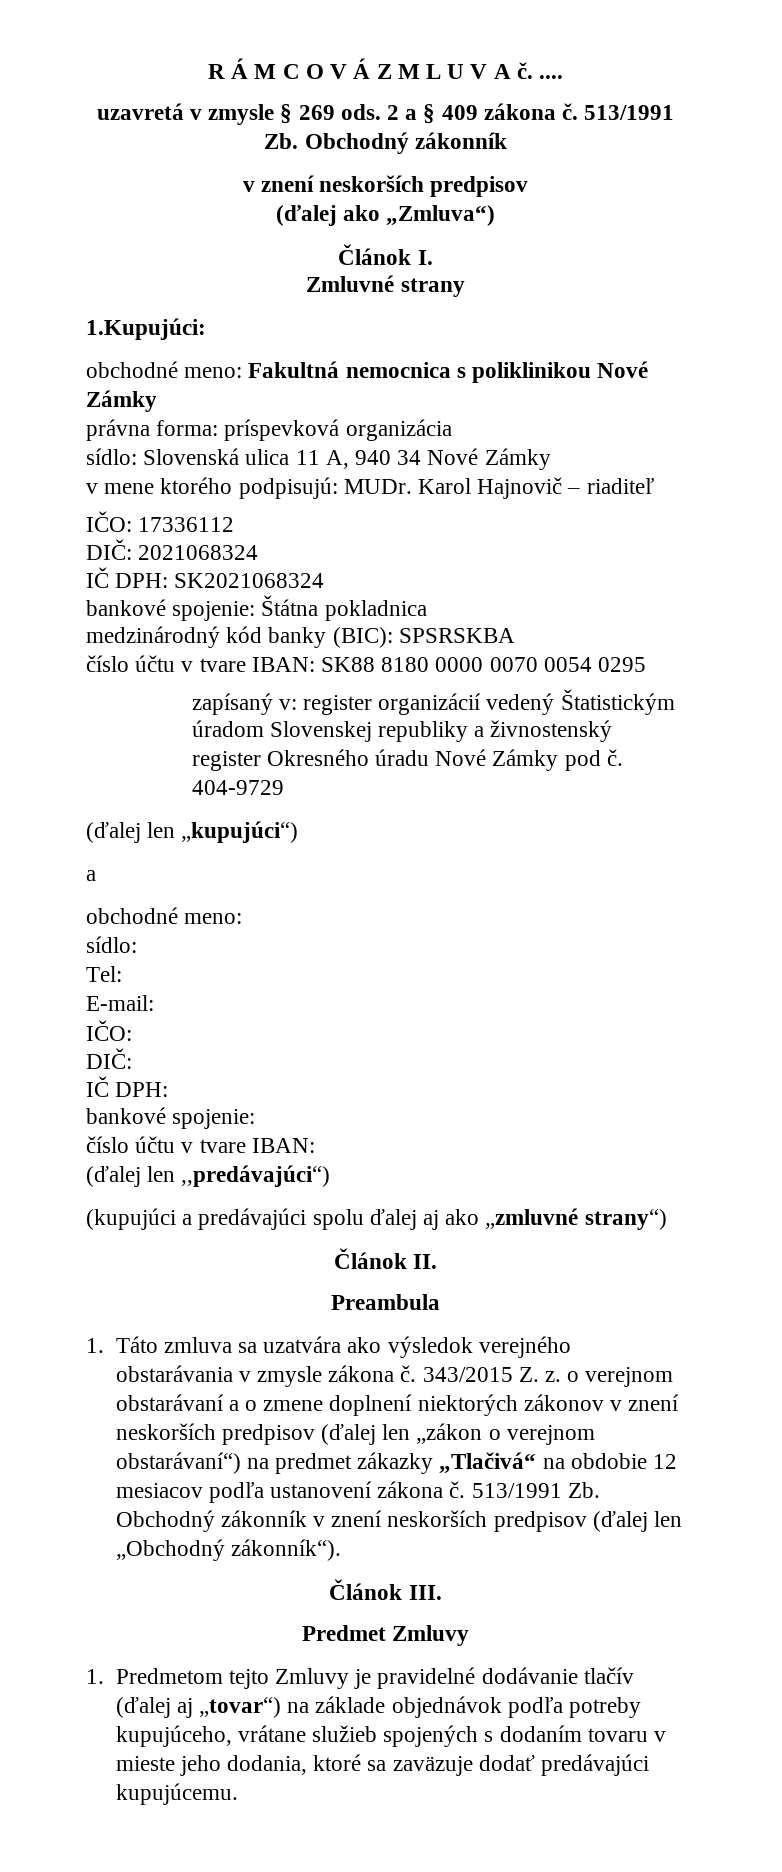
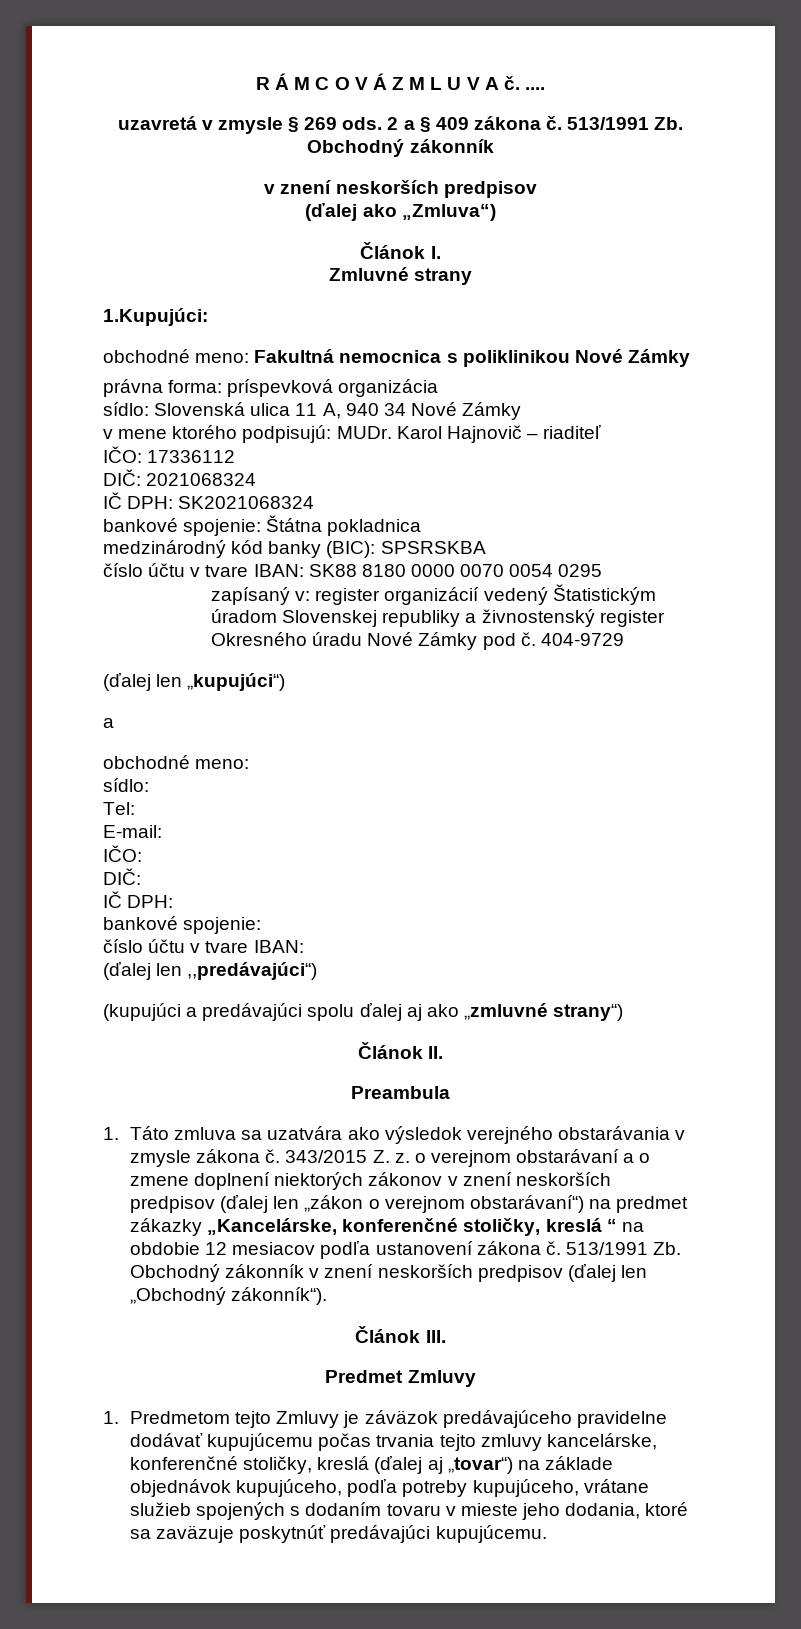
- 343/2015 Z. z. o verejnom obstarávaní a o zmene doplnení niektorých zákonov v znení neskorších predpisov (ďalej len „zákon o verejnom obstarávaní“) na predmet zákazky „Tlačivá“ na obdobie 12 mesiacov podľa ustanovení zákona č.
+ 343/2015 Z. z. o verejnom obstarávaní a o zmene doplnení niektorých zákonov v znení neskorších predpisov (ďalej len „zákon o verejnom obstarávaní“) na predmet zákazky „Kancelárske, konferenčné stoličky, kreslá “ na obdobie 12 mesiacov podľa ustanovení zákona č.
- 1. Predmetom tejto Zmluvy je pravidelné dodávanie tlačív (ďalej aj „tovar“) na základe objednávok podľa potreby kupujúceho, vrátane služieb spojených s dodaním tovaru v mieste jeho dodania, ktoré sa zaväzuje dodať predávajúci kupujúcemu.
+ 1. Predmetom tejto Zmluvy je záväzok predávajúceho pravidelne dodávať kupujúcemu počas trvania tejto zmluvy kancelárske, konferenčné stoličky, kreslá (ďalej aj „tovar“) na základe objednávok kupujúceho, podľa potreby kupujúceho, vrátane služieb spojených s dodaním tovaru v mieste jeho dodania, ktoré sa zaväzuje poskytnúť predávajúci kupujúcemu.

